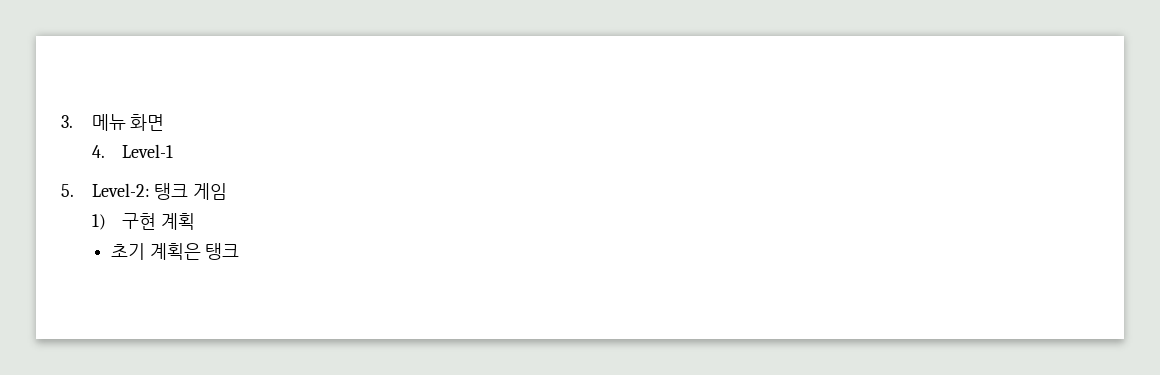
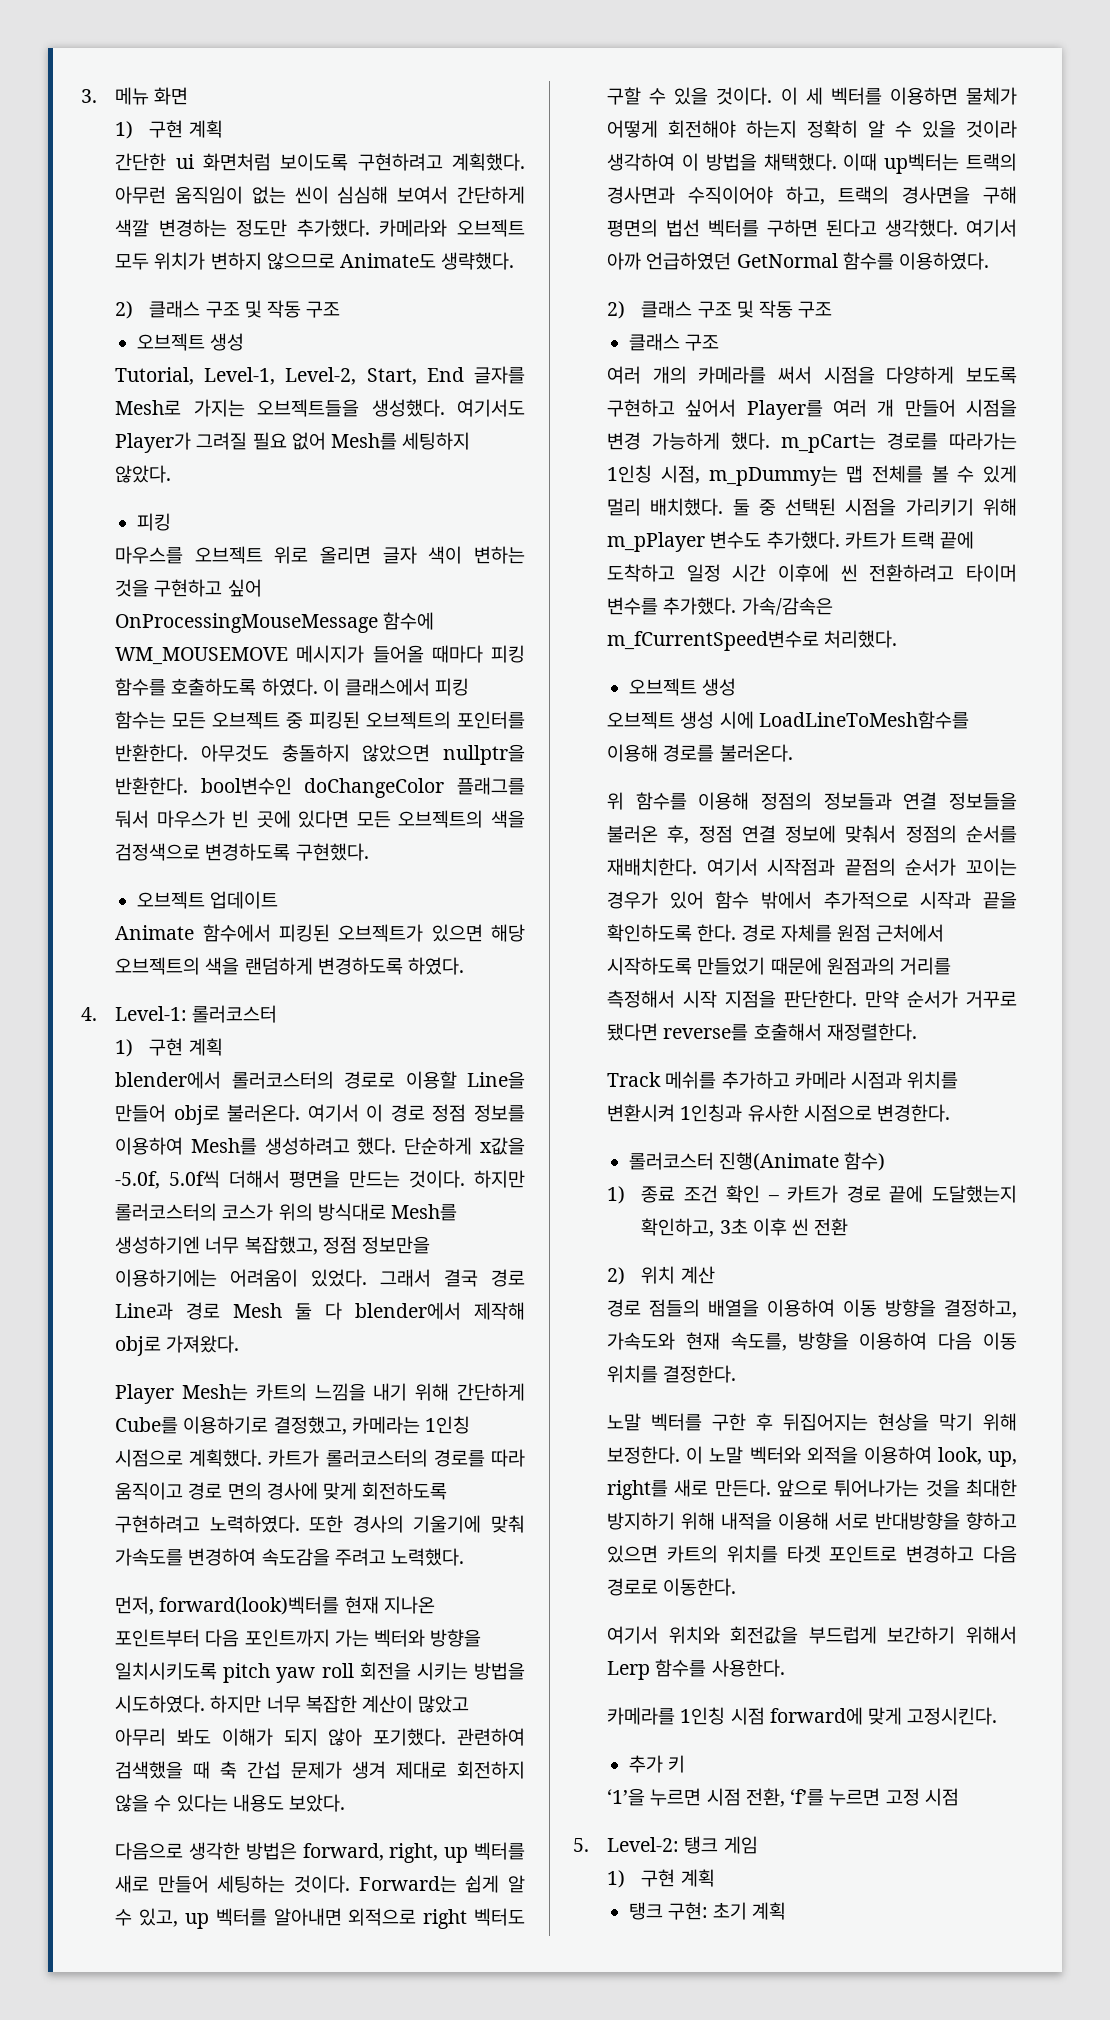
  3. 메뉴 화면
- 4. Level-1
+ 1) 구현 계획
+ 간단한 ui 화면처럼 보이도록 구현하려고 계획했다. 아무런 움직임이 없는 씬이 심심해 보여서 간단하게 색깔 변경하는 정도만 추가했다. 카메라와 오브젝트 모두 위치가 변하지 않으므로 Animate도 생략했다.
+ 2) 클래스 구조 및 작동 구조
+ 오브젝트 생성
+ Tutorial, Level-1, Level-2, Start, End 글자를 Mesh로 가지는 오브젝트들을 생성했다. 여기서도 Player가 그려질 필요 없어 Mesh를 세팅하지 않았다.
+ 피킹
+ 마우스를 오브젝트 위로 올리면 글자 색이 변하는 것을 구현하고 싶어 OnProcessingMouseMessage 함수에 WM_MOUSEMOVE 메시지가 들어올 때마다 피킹 함수를 호출하도록 하였다. 이 클래스에서 피킹 함수는 모든 오브젝트 중 피킹된 오브젝트의 포인터를 반환한다. 아무것도 충돌하지 않았으면 nullptr을 반환한다. bool변수인 doChangeColor 플래그를 둬서 마우스가 빈 곳에 있다면 모든 오브젝트의 색을 검정색으로 변경하도록 구현했다.
+ 오브젝트 업데이트
+ Animate 함수에서 피킹된 오브젝트가 있으면 해당 오브젝트의 색을 랜덤하게 변경하도록 하였다.
+ 4. Level-1: 롤러코스터
+ 1) 구현 계획
+ blender에서 롤러코스터의 경로로 이용할 Line을 만들어 obj로 불러온다. 여기서 이 경로 정점 정보를 이용하여 Mesh를 생성하려고 했다. 단순하게 x값을 -5.0f, 5.0f씩 더해서 평면을 만드는 것이다. 하지만 롤러코스터의 코스가 위의 방식대로 Mesh를 생성하기엔 너무 복잡했고, 정점 정보만을 이용하기에는 어려움이 있었다. 그래서 결국 경로 Line과 경로 Mesh 둘 다 blender에서 제작해 obj로 가져왔다.
+ Player Mesh는 카트의 느낌을 내기 위해 간단하게 Cube를 이용하기로 결정했고, 카메라는 1인칭 시점으로 계획했다. 카트가 롤러코스터의 경로를 따라 움직이고 경로 면의 경사에 맞게 회전하도록 구현하려고 노력하였다. 또한 경사의 기울기에 맞춰 가속도를 변경하여 속도감을 주려고 노력했다.
+ 먼저, forward(look)벡터를 현재 지나온 포인트부터 다음 포인트까지 가는 벡터와 방향을 일치시키도록 pitch yaw roll 회전을 시키는 방법을 시도하였다. 하지만 너무 복잡한 계산이 많았고 아무리 봐도 이해가 되지 않아 포기했다. 관련하여 검색했을 때 축 간섭 문제가 생겨 제대로 회전하지 않을 수 있다는 내용도 보았다.
+ 다음으로 생각한 방법은 forward, right, up 벡터를 새로 만들어 세팅하는 것이다. Forward는 쉽게 알 수 있고, up 벡터를 알아내면 외적으로 right 벡터도 구할 수 있을 것이다. 이 세 벡터를 이용하면 물체가 어떻게 회전해야 하는지 정확히 알 수 있을 것이라 생각하여 이 방법을 채택했다. 이때 up벡터는 트랙의 경사면과 수직이어야 하고, 트랙의 경사면을 구해 평면의 법선 벡터를 구하면 된다고 생각했다. 여기서 아까 언급하였던 GetNormal 함수를 이용하였다.
+ 2) 클래스 구조 및 작동 구조
+ 클래스 구조
+ 여러 개의 카메라를 써서 시점을 다양하게 보도록 구현하고 싶어서 Player를 여러 개 만들어 시점을 변경 가능하게 했다. m_pCart는 경로를 따라가는 1인칭 시점, m_pDummy는 맵 전체를 볼 수 있게 멀리 배치했다. 둘 중 선택된 시점을 가리키기 위해 m_pPlayer 변수도 추가했다. 카트가 트랙 끝에 도착하고 일정 시간 이후에 씬 전환하려고 타이머 변수를 추가했다. 가속/감속은 m_fCurrentSpeed변수로 처리했다.
+ 오브젝트 생성
+ 오브젝트 생성 시에 LoadLineToMesh함수를 이용해 경로를 불러온다.
+ 위 함수를 이용해 정점의 정보들과 연결 정보들을 불러온 후, 정점 연결 정보에 맞춰서 정점의 순서를 재배치한다. 여기서 시작점과 끝점의 순서가 꼬이는 경우가 있어 함수 밖에서 추가적으로 시작과 끝을 확인하도록 한다. 경로 자체를 원점 근처에서 시작하도록 만들었기 때문에 원점과의 거리를 측정해서 시작 지점을 판단한다. 만약 순서가 거꾸로 됐다면 reverse를 호출해서 재정렬한다.
+ Track 메쉬를 추가하고 카메라 시점과 위치를 변환시켜 1인칭과 유사한 시점으로 변경한다.
+ 롤러코스터 진행(Animate 함수)
+ 1) 종료 조건 확인 – 카트가 경로 끝에 도달했는지 확인하고, 3초 이후 씬 전환
+ 2) 위치 계산
+ 경로 점들의 배열을 이용하여 이동 방향을 결정하고, 가속도와 현재 속도를, 방향을 이용하여 다음 이동 위치를 결정한다.
+ 노말 벡터를 구한 후 뒤집어지는 현상을 막기 위해 보정한다. 이 노말 벡터와 외적을 이용하여 look, up, right를 새로 만든다. 앞으로 튀어나가는 것을 최대한 방지하기 위해 내적을 이용해 서로 반대방향을 향하고 있으면 카트의 위치를 타겟 포인트로 변경하고 다음 경로로 이동한다.
+ 여기서 위치와 회전값을 부드럽게 보간하기 위해서 Lerp 함수를 사용한다.
+ 카메라를 1인칭 시점 forward에 맞게 고정시킨다.
+ 추가 키
+ ‘1’을 누르면 시점 전환, ‘f’를 누르면 고정 시점
- 초기 계획은 탱크
+ 탱크 구현: 초기 계획

